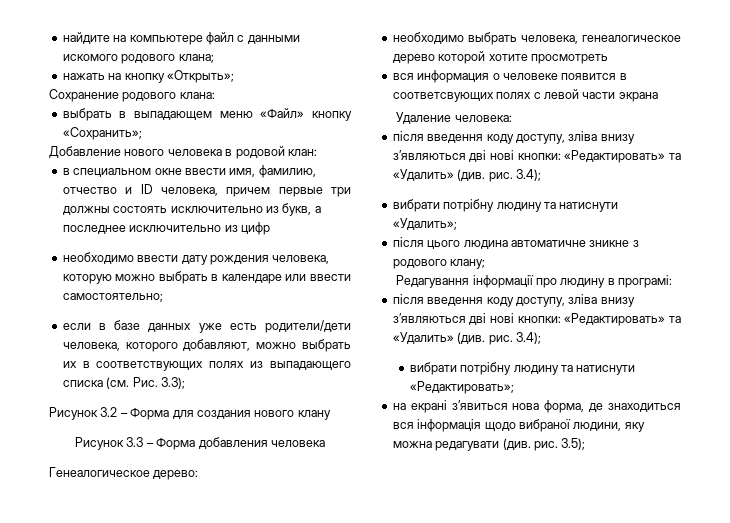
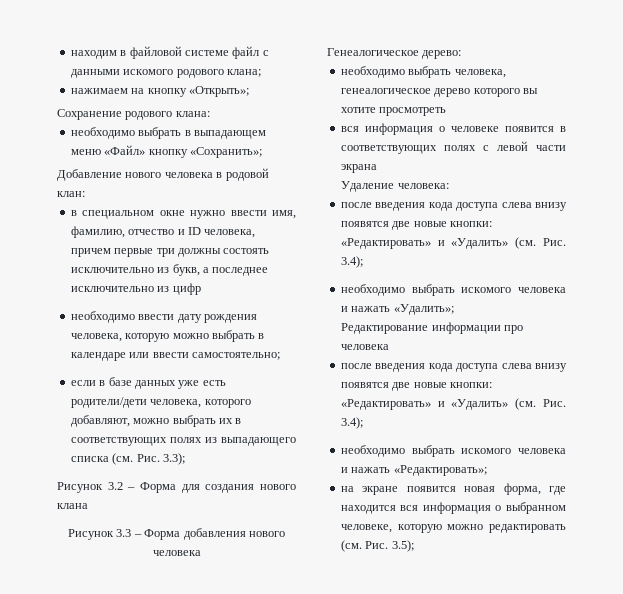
- найдите на компьютере файл с данными искомого родового клана;
+ находим в файловой системе файл с данными искомого родового клана;
- нажать на кнопку «Открыть»;
+ нажимаем на кнопку «Открыть»;
- выбрать в выпадающем меню «Файл» кнопку «Сохранить»;
+ необходимо выбрать в выпадающем меню «Файл» кнопку «Сохранить»;
- в специальном окне ввести имя, фамилию, отчество и ID человека, причем первые три должны состоять исключительно из букв, а последнее исключительно из цифр
+ в специальном окне нужно ввести имя, фамилию, отчество и ID человека, причем первые три должны состоять исключительно из букв, а последнее исключительно из цифр
- Рисунок 3.2 – Форма для создания нового клану
+ Рисунок 3.2 – Форма для создания нового клана
- Рисунок 3.3 – Форма добавления человека
+ Рисунок 3.3 – Форма добавления нового человека
- необходимо выбрать человека, генеалогическое дерево которой хотите просмотреть
+ необходимо выбрать человека, генеалогическое дерево которого вы хотите просмотреть
- вся информация о человеке появится в соответсвующих полях с левой части экрана
+ вся информация о человеке появится в соответствующих полях с левой части экрана
  Удаление человека:
- після введення коду доступу, зліва внизу з’являються дві нові кнопки: «Редактировать» та «Удалить» (див. рис. 3.4);
- вибрати потрібну людину та натиснути «Удалить»;
- після цього людина автоматичне зникне з родового клану;
- Редагування інформації про людину в програмі:
- після введення коду доступу, зліва внизу з’являються дві нові кнопки: «Редактировать» та «Удалить» (див. рис. 3.4);
- вибрати потрібну людину та натиснути «Редактировать»;
- на екрані з’явиться нова форма, де знаходиться вся інформація щодо вибраної людини, яку можна редагувати (див. рис. 3.5);
+ после введения кода доступа слева внизу появятся две новые кнопки: «Редактировать» и «Удалить» (см. Рис. 3.4);
+ необходимо выбрать искомого человека и нажать «Удалить»;
+ Редактирование информации про человека
+ после введения кода доступа слева внизу появятся две новые кнопки: «Редактировать» и «Удалить» (см. Рис. 3.4);
+ необходимо выбрать искомого человека и нажать «Редактировать»;
+ на экране появится новая форма, где находится вся информация о выбранном человеке, которую можно редактировать (см. Рис. 3.5);

